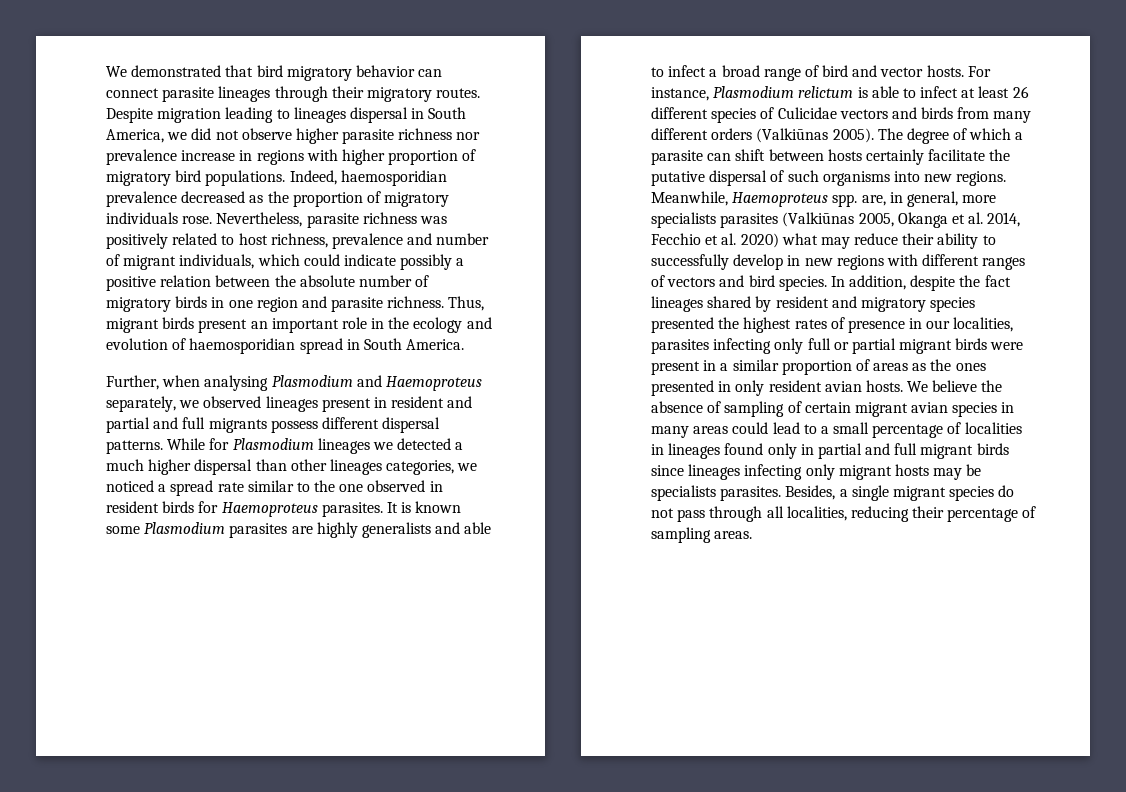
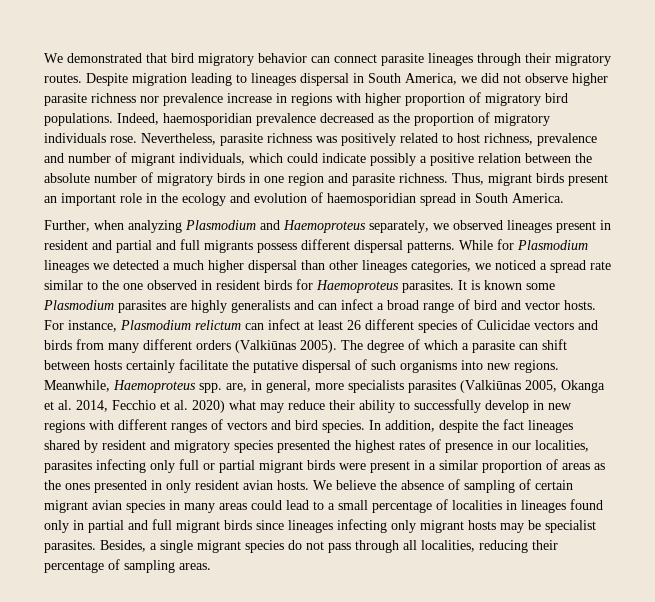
- Further, when analysing Plasmodium and Haemoproteus separately, we observed lineages present in resident and partial and full migrants possess different dispersal patterns.
+ Further, when analyzing Plasmodium and Haemoproteus separately, we observed lineages present in resident and partial and full migrants possess different dispersal patterns.
- It is known some Plasmodium parasites are highly generalists and able to infect a broad range of bird and vector hosts.
+ It is known some Plasmodium parasites are highly generalists and can infect a broad range of bird and vector hosts.
- For instance, Plasmodium relictum is able to infect at least 26 different species of Culicidae vectors and birds from many different orders (Valkiūnas 2005).
+ For instance, Plasmodium relictum can infect at least 26 different species of Culicidae vectors and birds from many different orders (Valkiūnas 2005).
- We believe the absence of sampling of certain migrant avian species in many areas could lead to a small percentage of localities in lineages found only in partial and full migrant birds since lineages infecting only migrant hosts may be specialists parasites.
+ We believe the absence of sampling of certain migrant avian species in many areas could lead to a small percentage of localities in lineages found only in partial and full migrant birds since lineages infecting only migrant hosts may be specialist parasites.

